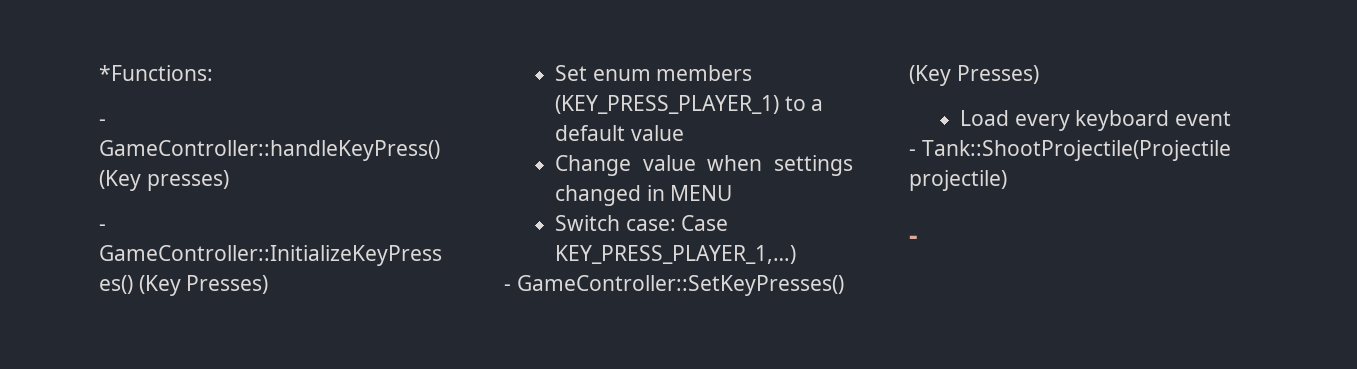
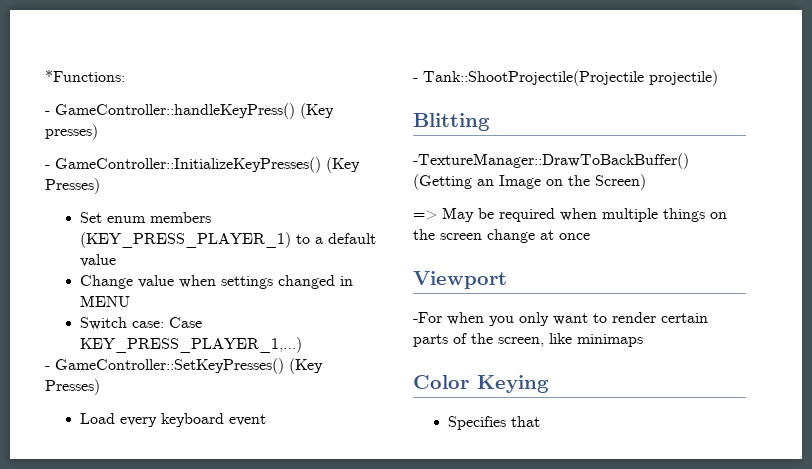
  - Tank::ShootProjectile(Projectile projectile)
- -
+ Blitting
+ -TextureManager::DrawToBackBuffer() (Getting an Image on the Screen)
+ => May be required when multiple things on the screen change at once
+ Viewport
+ -For when you only want to render certain parts of the screen, like minimaps
+ Color Keying
+ Specifies that

